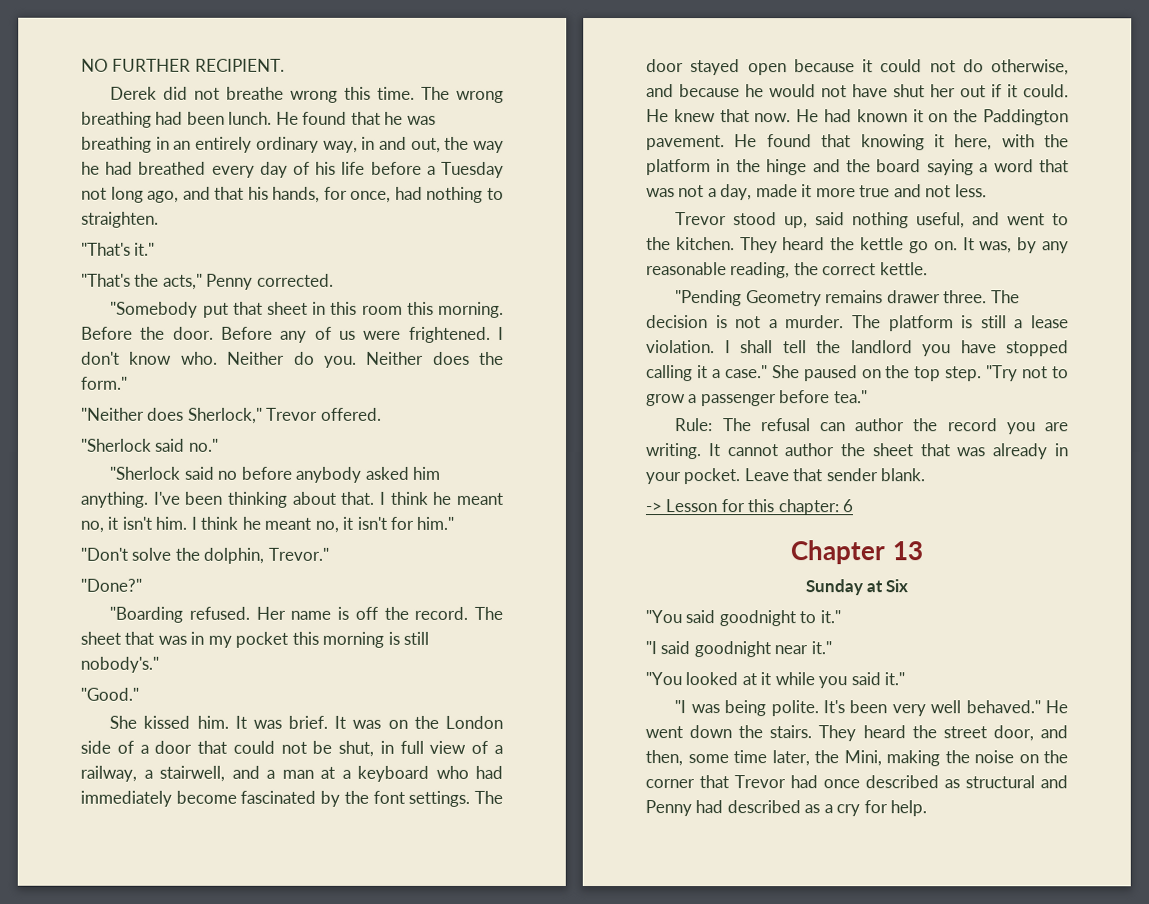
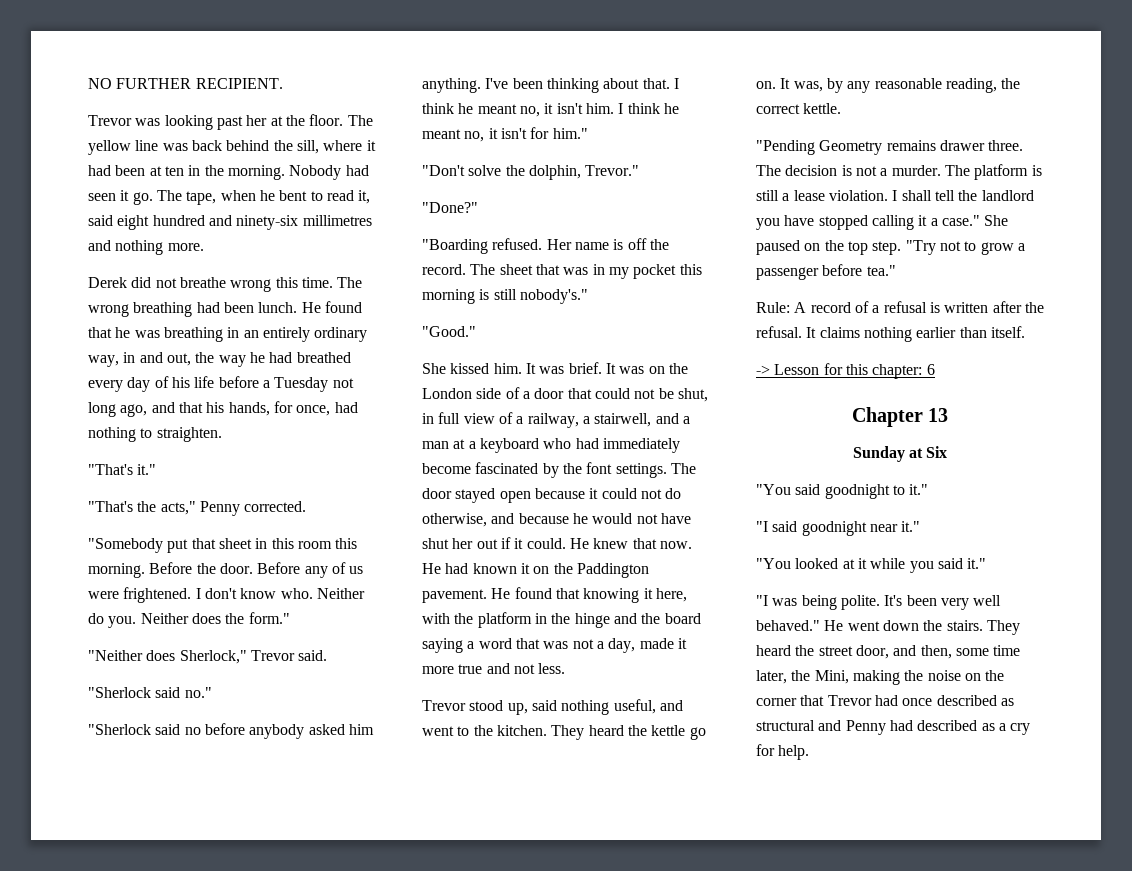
+ Trevor was looking past her at the floor. The yellow line was back behind the sill, where it had been at ten in the morning. Nobody had seen it go. The tape, when he bent to read it, said eight hundred and ninety-six millimetres and nothing more.
- "Neither does Sherlock," Trevor offered.
+ "Neither does Sherlock," Trevor said.
- Rule: The refusal can author the record you are writing. It cannot author the sheet that was already in your pocket. Leave that sender blank.
+ Rule: A record of a refusal is written after the refusal. It claims nothing earlier than itself.

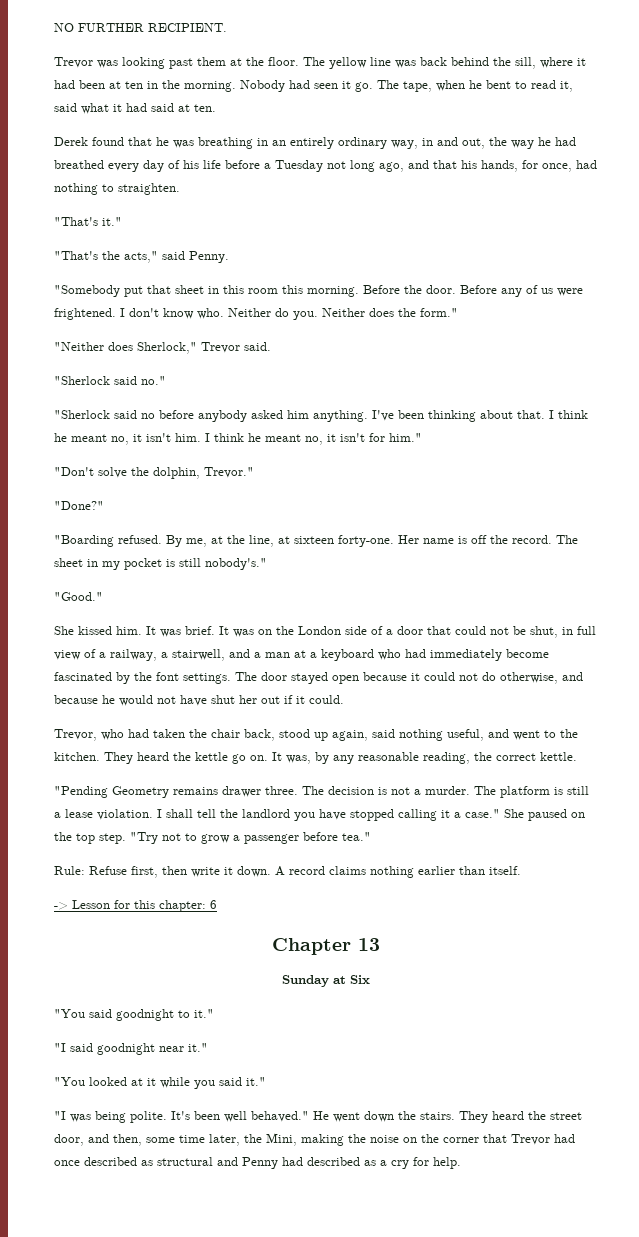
- Trevor was looking past her at the floor.
+ Trevor was looking past them at the floor.
- The tape, when he bent to read it, said eight hundred and ninety-six millimetres and nothing more.
- Derek did not breathe wrong this time. The wrong breathing had been lunch. He found that he was breathing in an entirely ordinary way, in and out, the way he had breathed every day of his life before a Tuesday not long ago, and that his hands, for once, had nothing to straighten.
+ The tape, when he bent to read it, said what it had said at ten.
+ Derek found that he was breathing in an entirely ordinary way, in and out, the way he had breathed every day of his life before a Tuesday not long ago, and that his hands, for once, had nothing to straighten.
- "That's the acts," Penny corrected.
+ "That's the acts," said Penny.
+ By me, at the line, at sixteen forty-one.
- The sheet that was in my pocket this morning is still nobody's."
+ The sheet in my pocket is still nobody's."
- The door stayed open because it could not do otherwise, and because he would not have shut her out if it could. He knew that now. He had known it on the Paddington pavement. He found that knowing it here, with the platform in the hinge and the board saying a word that was not a day, made it more true and not less.
- Trevor stood up, said nothing useful, and went to the kitchen.
+ The door stayed open because it could not do otherwise, and because he would not have shut her out if it could.
+ Trevor, who had taken the chair back, stood up again, said nothing useful, and went to the kitchen.
- Rule: A record of a refusal is written after the refusal. It claims nothing earlier than itself.
+ Rule: Refuse first, then write it down. A record claims nothing earlier than itself.
- It's been very well behaved."
+ It's been well behaved."

